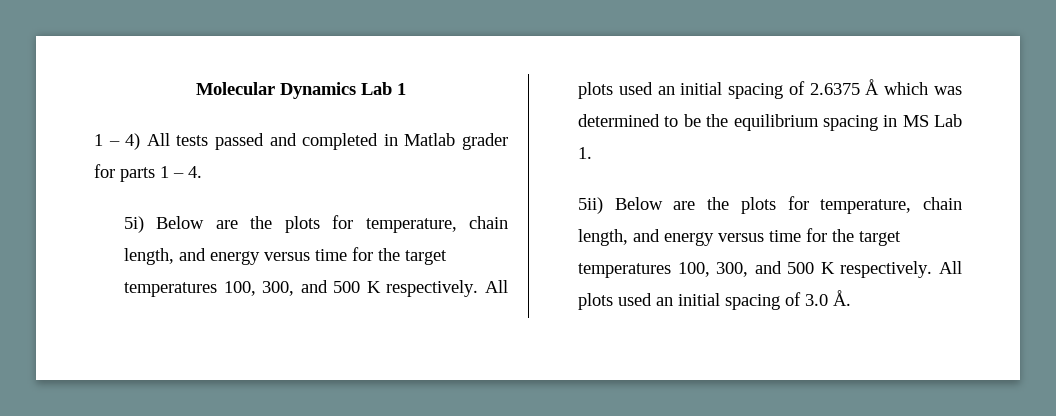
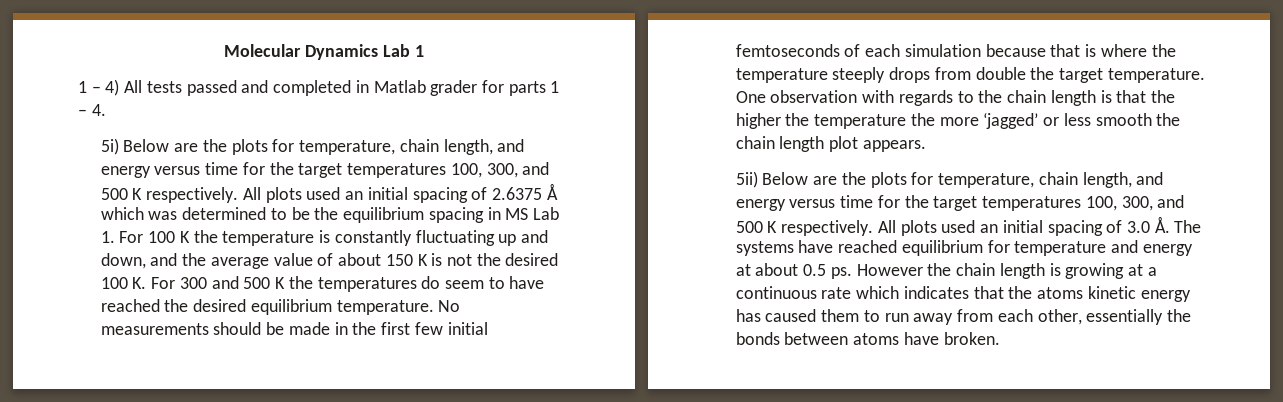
- All plots used an initial spacing of 2.6375 Å which was determined to be the equilibrium spacing in MS Lab 1.
+ All plots used an initial spacing of 2.6375 Å which was determined to be the equilibrium spacing in MS Lab 1. For 100 K the temperature is constantly fluctuating up and down, and the average value of about 150 K is not the desired 100 K. For 300 and 500 K the temperatures do seem to have reached the desired equilibrium temperature. No measurements should be made in the first few initial femtoseconds of each simulation because that is where the temperature steeply drops from double the target temperature. One observation with regards to the chain length is that the higher the temperature the more ‘jagged’ or less smooth the chain length plot appears.
- All plots used an initial spacing of 3.0 Å.
+ All plots used an initial spacing of 3.0 Å. The systems have reached equilibrium for temperature and energy at about 0.5 ps. However the chain length is growing at a continuous rate which indicates that the atoms kinetic energy has caused them to run away from each other, essentially the bonds between atoms have broken.

